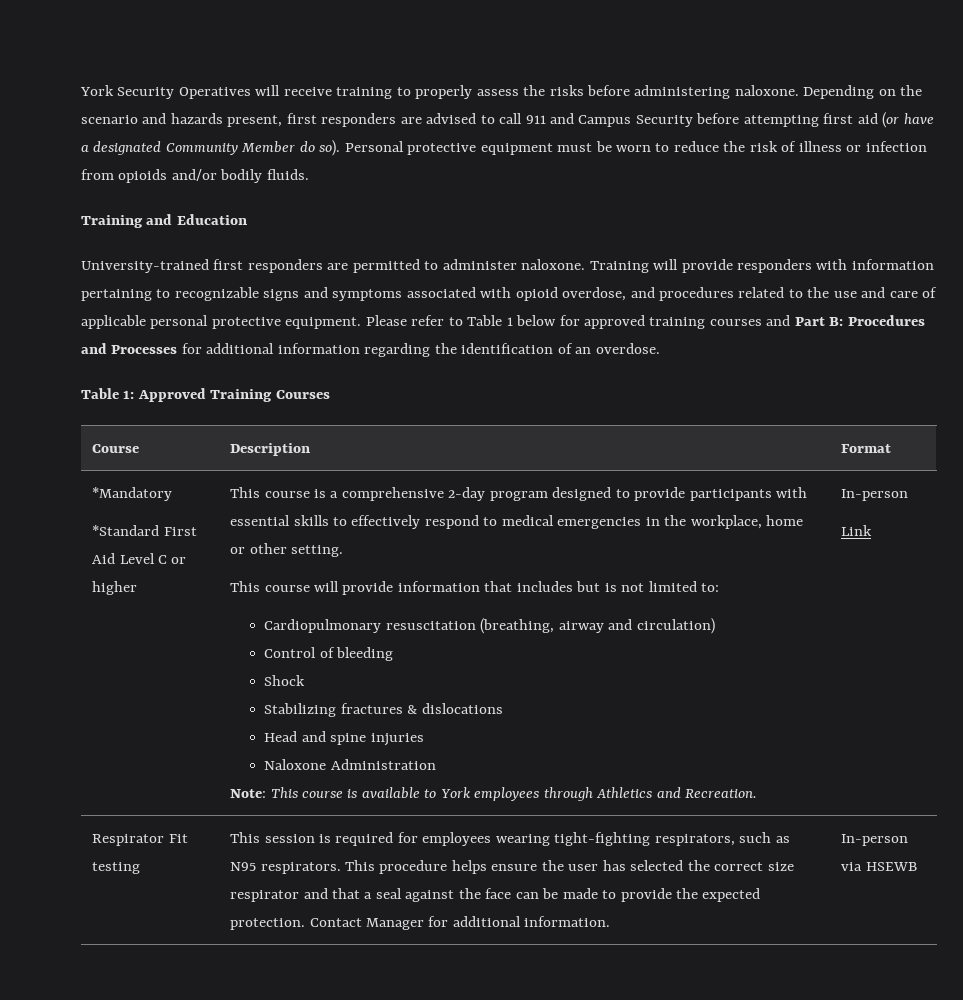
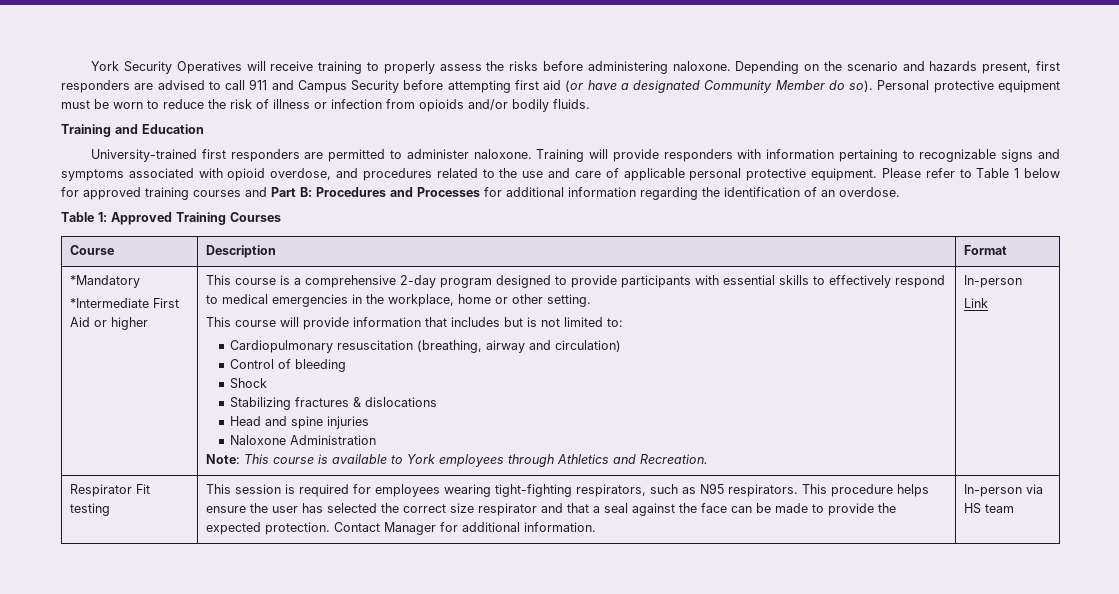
- *Standard First Aid Level C or higher
+ *Intermediate First Aid or higher
- In-person via HSEWB
+ In-person via HS team

